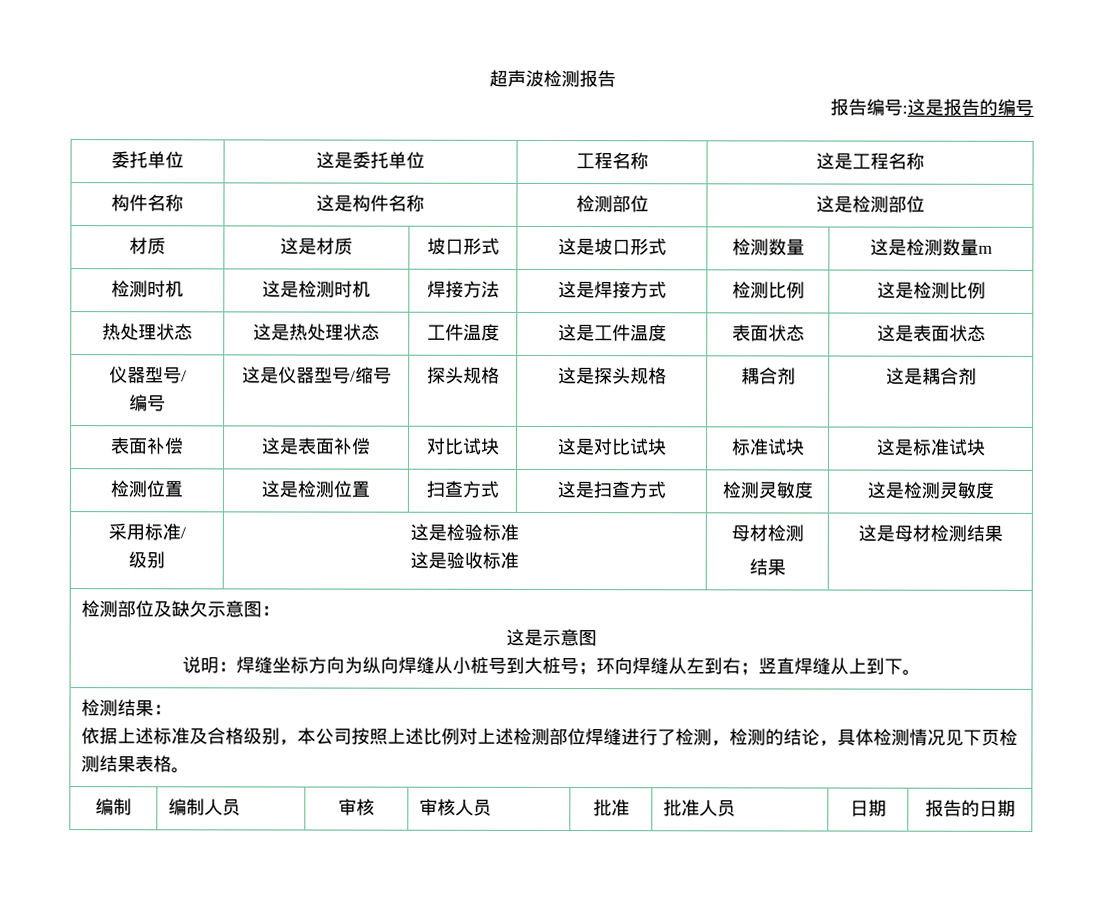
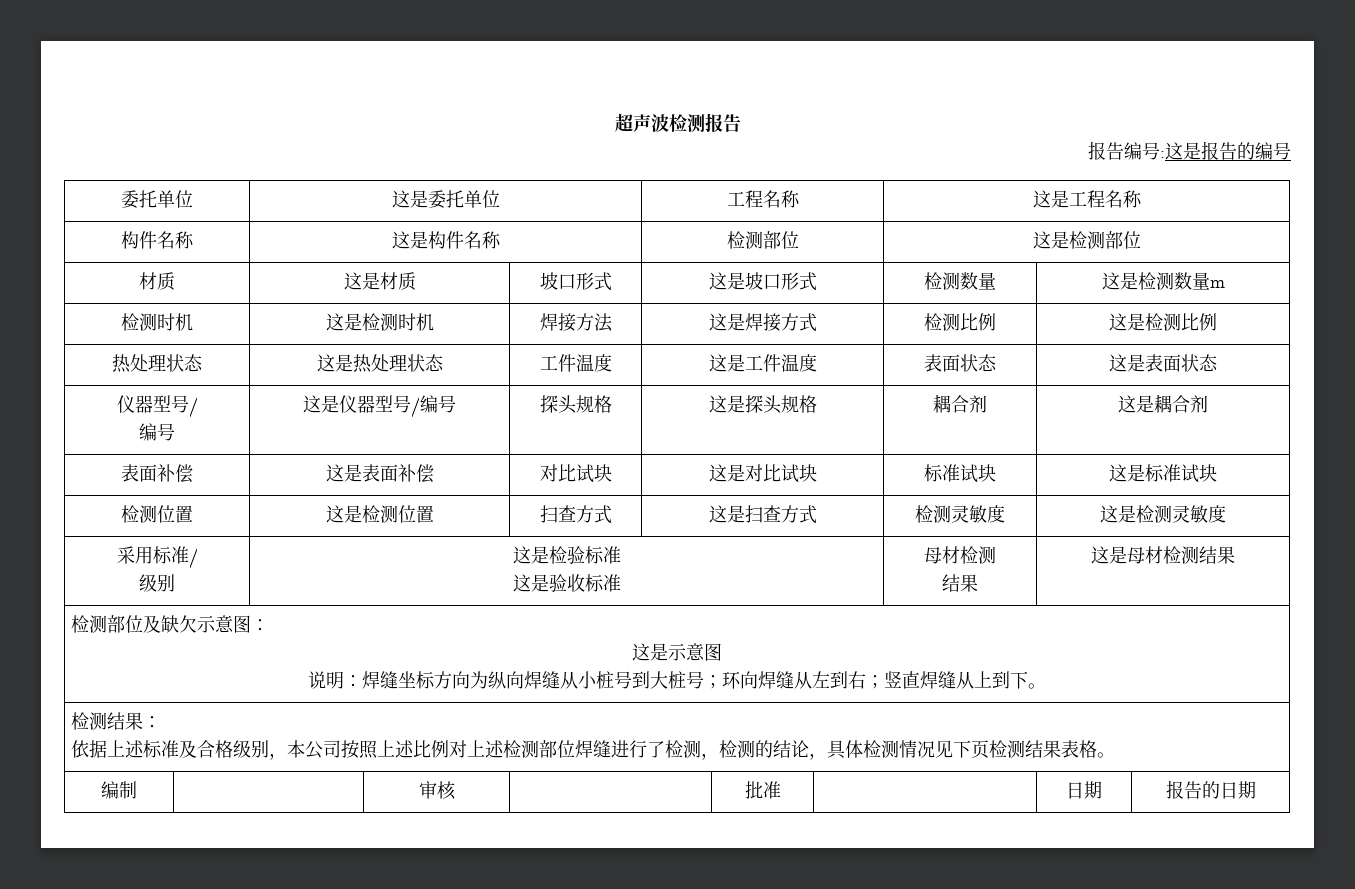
  热处理状态 | 这是热处理状态 | 工件温度 | 这是工件温度 | 表面状态 | 这是表面状态
  仪器型号/
- 编号 | 这是仪器型号/缩号 | 探头规格 | 这是探头规格 | 耦合剂 | 这是耦合剂
+ 编号 | 这是仪器型号/编号 | 探头规格 | 这是探头规格 | 耦合剂 | 这是耦合剂
- 编制 | 编制人员 | 审核 | 审核人员 | 批准 | 批准人员 | 日期 | 报告的日期
+ 编制 | | 审核 | | 批准 | | 日期 | 报告的日期

